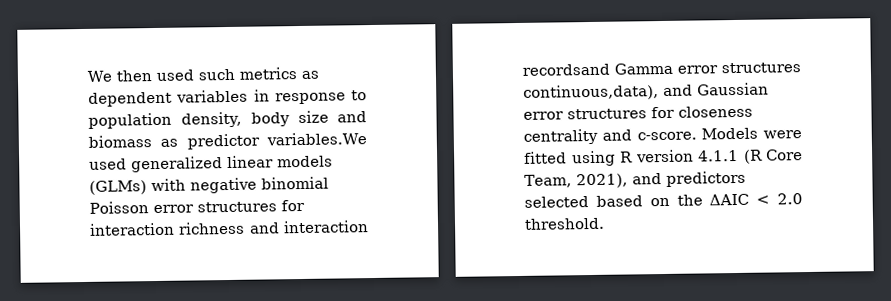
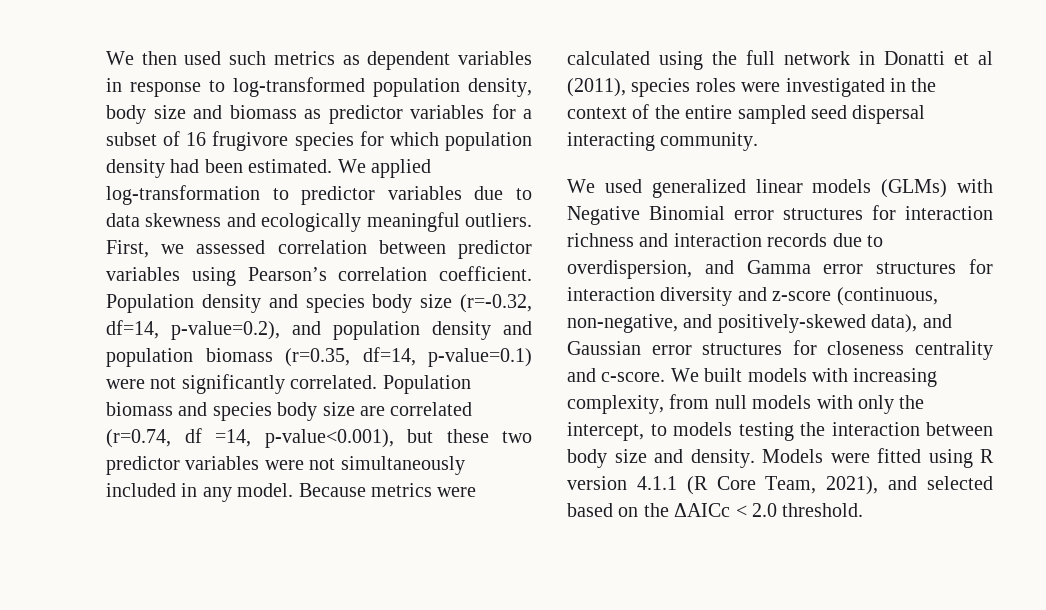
- We then used such metrics as dependent variables in response to population density, body size and biomass as predictor variables.We used generalized linear models (GLMs) with negative binomial Poisson error structures for interaction richness and interaction recordsand Gamma error structures continuous,data), and Gaussian error structures for closeness centrality and c-score.
+ We then used such metrics as dependent variables in response to log-transformed population density, body size and biomass as predictor variables for a subset of 16 frugivore species for which population density had been estimated. We applied log-transformation to predictor variables due to data skewness and ecologically meaningful outliers. First, we assessed correlation between predictor variables using Pearson’s correlation coefficient. Population density and species body size (r=-0.32, df=14, p-value=0.2), and population density and population biomass (r=0.35, df=14, p-value=0.1) were not significantly correlated. Population biomass and species body size are correlated (r=0.74, df =14, p-value<0.001), but these two predictor variables were not simultaneously included in any model. Because metrics were calculated using the full network in Donatti et al (2011), species roles were investigated in the context of the entire sampled seed dispersal interacting community.
+ We used generalized linear models (GLMs) with Negative Binomial error structures for interaction richness and interaction records due to overdispersion, and Gamma error structures for interaction diversity and z-score (continuous, non-negative, and positively-skewed data), and Gaussian error structures for closeness centrality and c-score.
+ We built models with increasing complexity, from null models with only the intercept, to models testing the interaction between body size and density.
- Models were fitted using R version 4.1.1 (R Core Team, 2021), and predictors selected based on the ΔAIC < 2.0 threshold.
+ Models were fitted using R version 4.1.1 (R Core Team, 2021), and selected based on the ΔAICc < 2.0 threshold.

